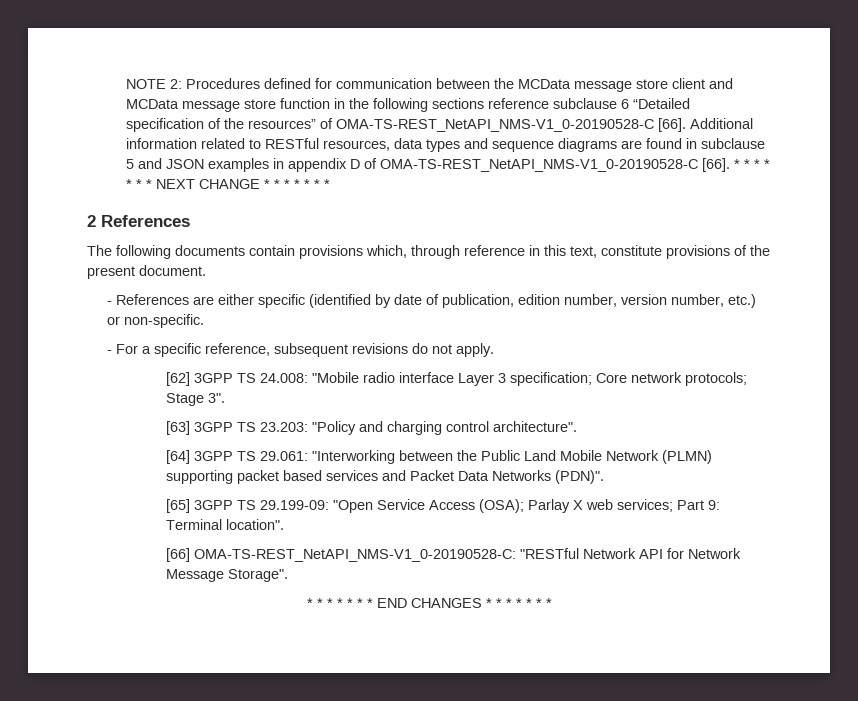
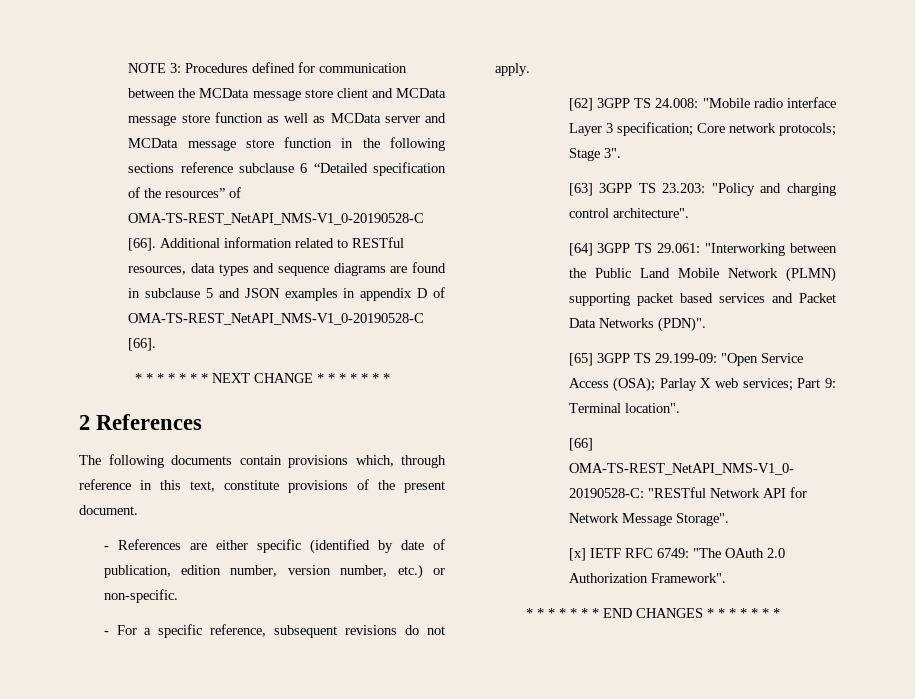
- NOTE 2: Procedures defined for communication between the MCData message store client and MCData message store function in the following sections reference subclause 6 “Detailed specification of the resources” of OMA-TS-REST_NetAPI_NMS-V1_0-20190528-C [66].
+ NOTE 3: Procedures defined for communication between the MCData message store client and MCData message store function as well as MCData server and MCData message store function in the following sections reference subclause 6 “Detailed specification of the resources” of OMA-TS-REST_NetAPI_NMS-V1_0-20190528-C [66].
- Additional information related to RESTful resources, data types and sequence diagrams are found in subclause 5 and JSON examples in appendix D of OMA-TS-REST_NetAPI_NMS-V1_0-20190528-C [66]. * * * * * * * NEXT CHANGE * * * * * * *
+ Additional information related to RESTful resources, data types and sequence diagrams are found in subclause 5 and JSON examples in appendix D of OMA-TS-REST_NetAPI_NMS-V1_0-20190528-C [66].
+ * * * * * * * NEXT CHANGE * * * * * * *
+ [x] IETF RFC 6749: "The OAuth 2.0 Authorization Framework".

